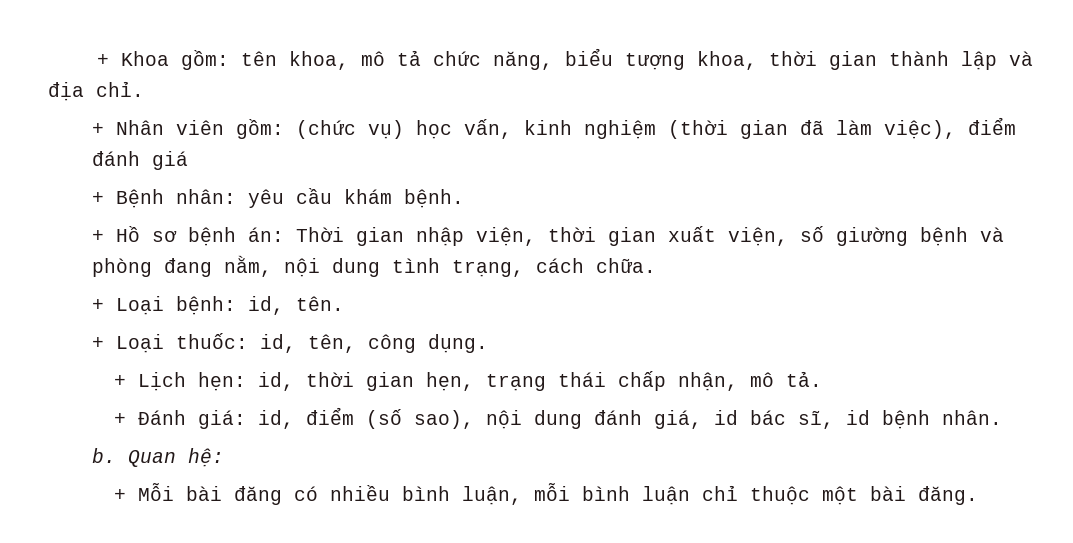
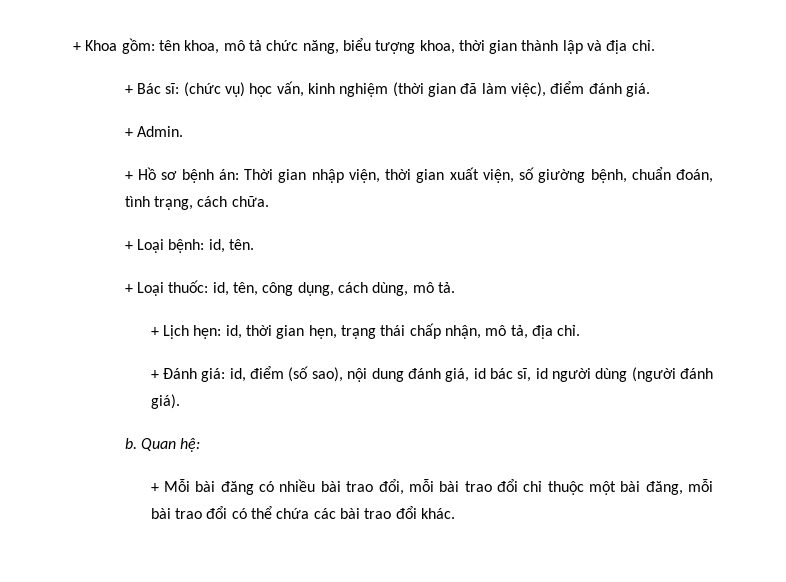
- + Nhân viên gồm: (chức vụ) học vấn, kinh nghiệm (thời gian đã làm việc), điểm đánh giá
- + Bệnh nhân: yêu cầu khám bệnh.
+ + Bác sĩ: (chức vụ) học vấn, kinh nghiệm (thời gian đã làm việc), điểm đánh giá.
+ + Admin.
- + Hồ sơ bệnh án: Thời gian nhập viện, thời gian xuất viện, số giường bệnh và phòng đang nằm, nội dung tình trạng, cách chữa.
+ + Hồ sơ bệnh án: Thời gian nhập viện, thời gian xuất viện, số giường bệnh, chuẩn đoán, tình trạng, cách chữa.
- + Loại thuốc: id, tên, công dụng.
+ + Loại thuốc: id, tên, công dụng, cách dùng, mô tả.
- + Lịch hẹn: id, thời gian hẹn, trạng thái chấp nhận, mô tả.
+ + Lịch hẹn: id, thời gian hẹn, trạng thái chấp nhận, mô tả, địa chỉ.
- + Đánh giá: id, điểm (số sao), nội dung đánh giá, id bác sĩ, id bệnh nhân.
+ + Đánh giá: id, điểm (số sao), nội dung đánh giá, id bác sĩ, id người dùng (người đánh giá).
- + Mỗi bài đăng có nhiều bình luận, mỗi bình luận chỉ thuộc một bài đăng.
+ + Mỗi bài đăng có nhiều bài trao đổi, mỗi bài trao đổi chỉ thuộc một bài đăng, mỗi bài trao đổi có thể chứa các bài trao đổi khác.

